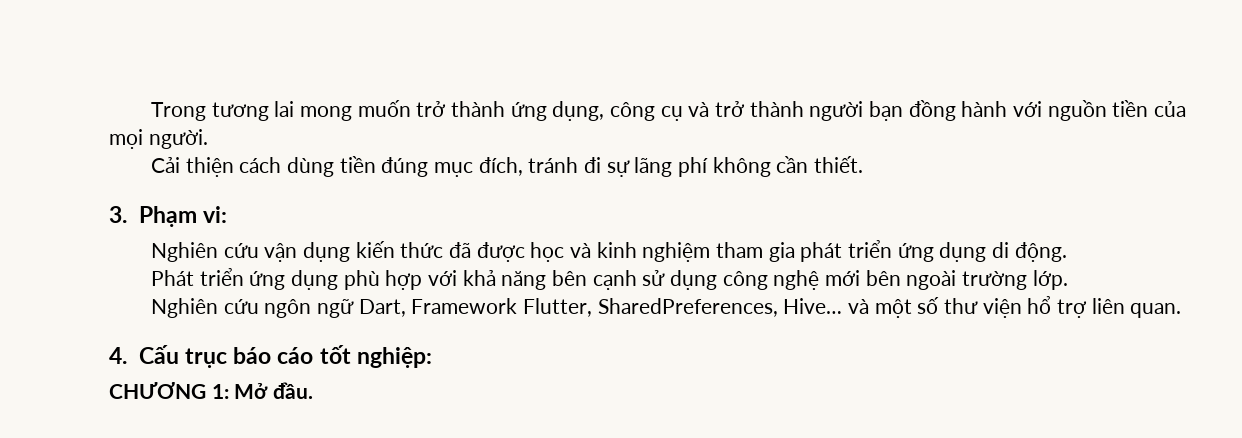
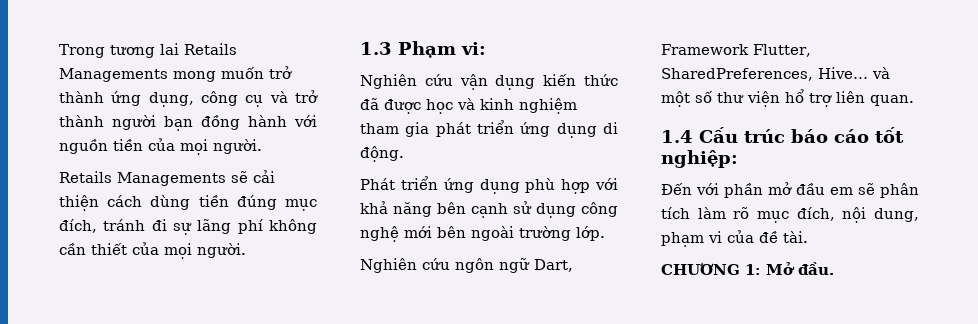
- Trong tương lai mong muốn trở thành ứng dụng, công cụ và trở thành người bạn đồng hành với nguồn tiền của mọi người.
+ Trong tương lai Retails Managements mong muốn trở thành ứng dụng, công cụ và trở thành người bạn đồng hành với nguồn tiền của mọi người.
- Cải thiện cách dùng tiền đúng mục đích, tránh đi sự lãng phí không cần thiết.
- 3. Phạm vi:
+ Retails Managements sẽ cải thiện cách dùng tiền đúng mục đích, tránh đi sự lãng phí không cần thiết của mọi người.
+ 1.3 Phạm vi:
- 4. Cấu trục báo cáo tốt nghiệp:
+ 1.4 Cấu trúc báo cáo tốt nghiệp:
+ Đến với phần mở đầu em sẽ phân tích làm rõ mục đích, nội dung, phạm vi của đề tài.

